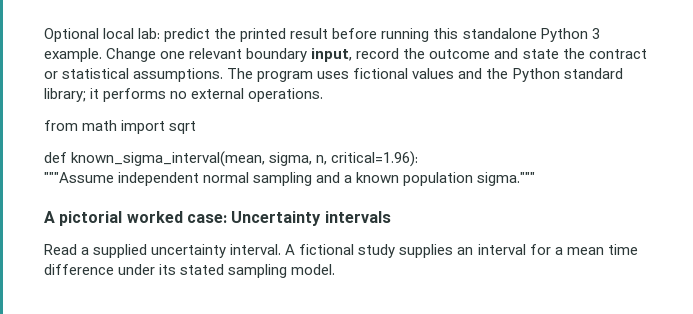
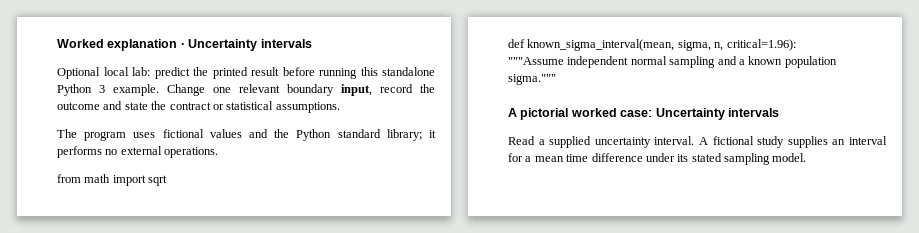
+ Worked explanation · Uncertainty intervals
- Change one relevant boundary input, record the outcome and state the contract or statistical assumptions. The program uses fictional values and the Python standard library; it performs no external operations.
+ Change one relevant boundary input, record the outcome and state the contract or statistical assumptions.
+ The program uses fictional values and the Python standard library; it performs no external operations.

